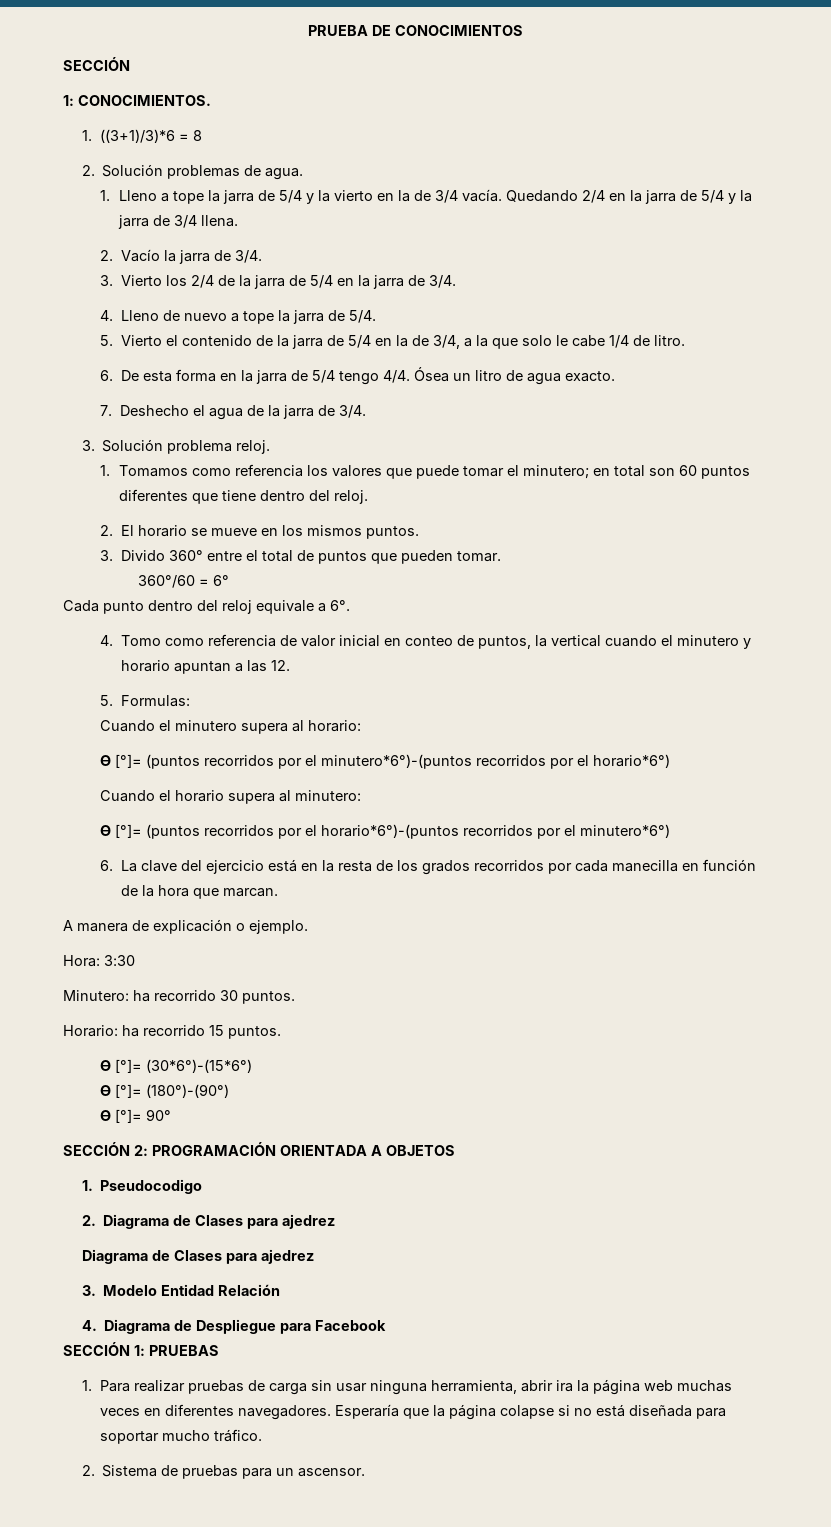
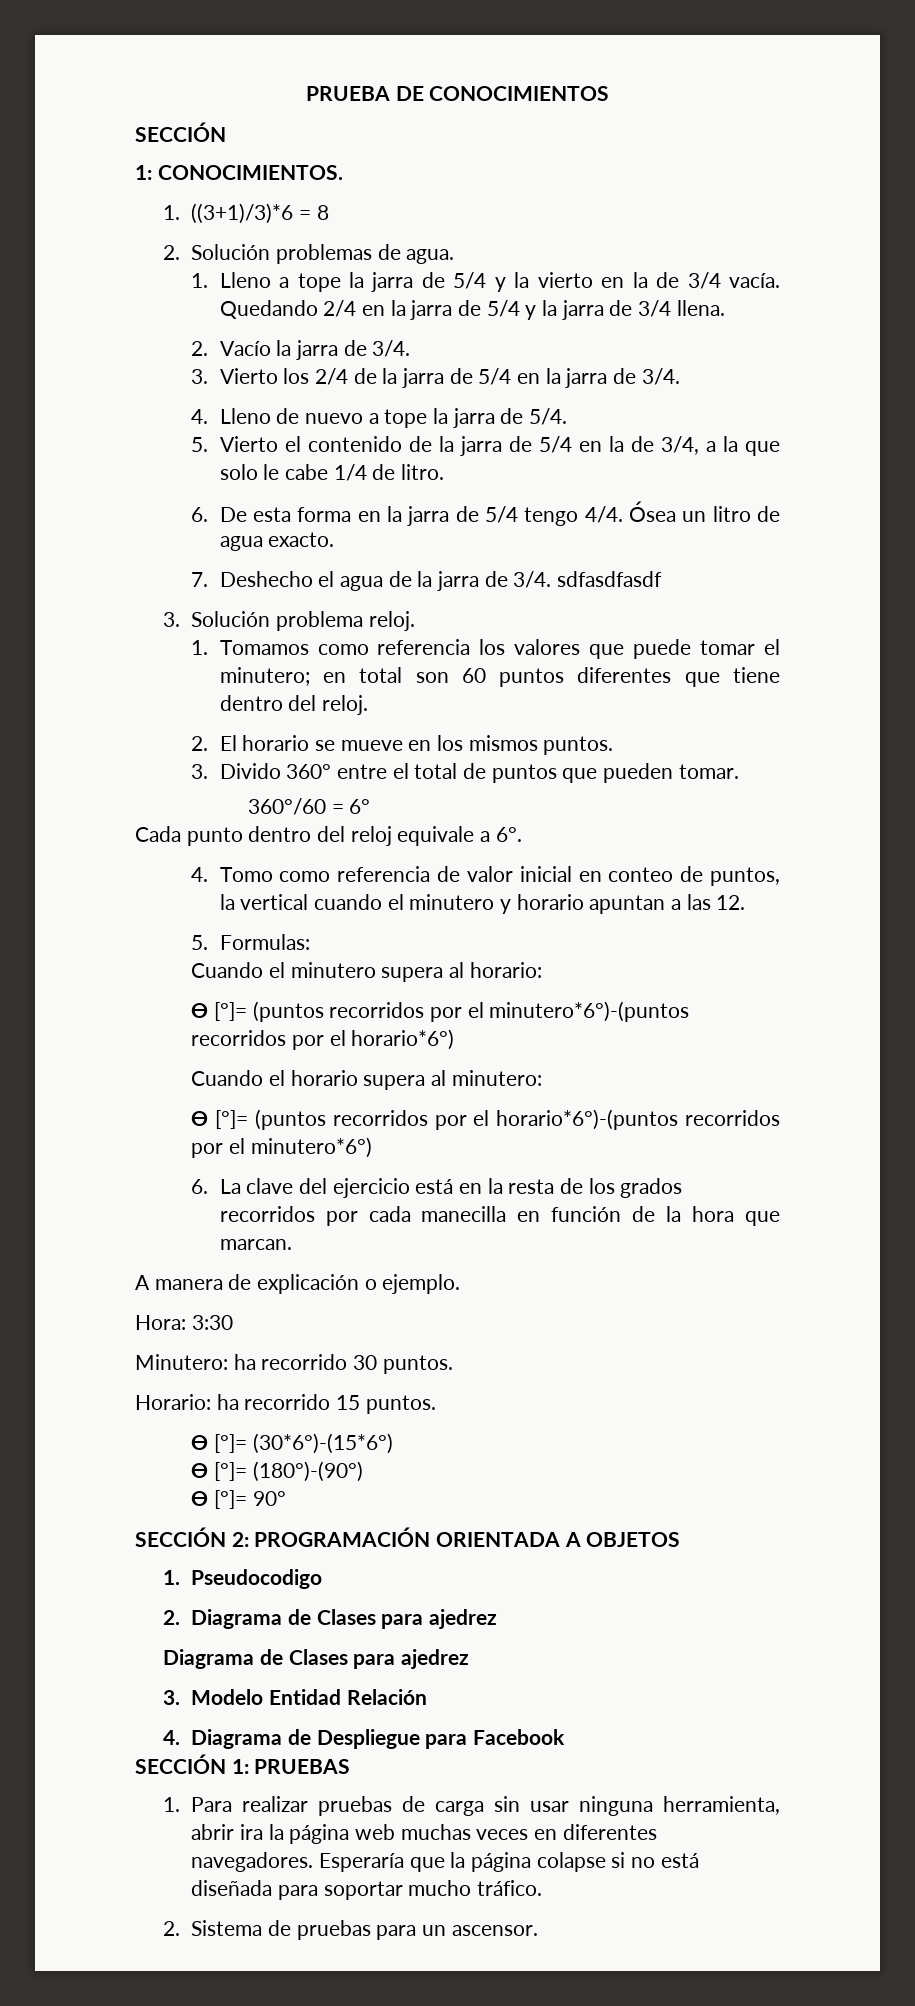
- 7. Deshecho el agua de la jarra de 3/4.
+ 7. Deshecho el agua de la jarra de 3/4. sdfasdfasdf

